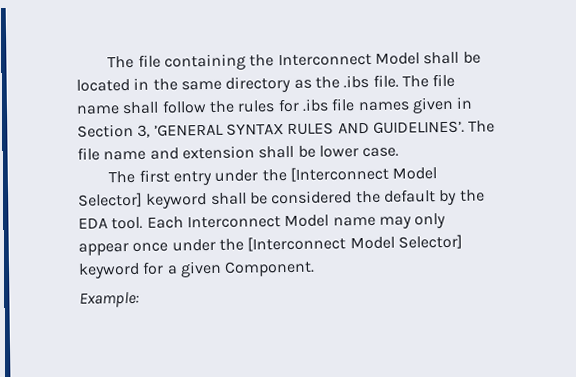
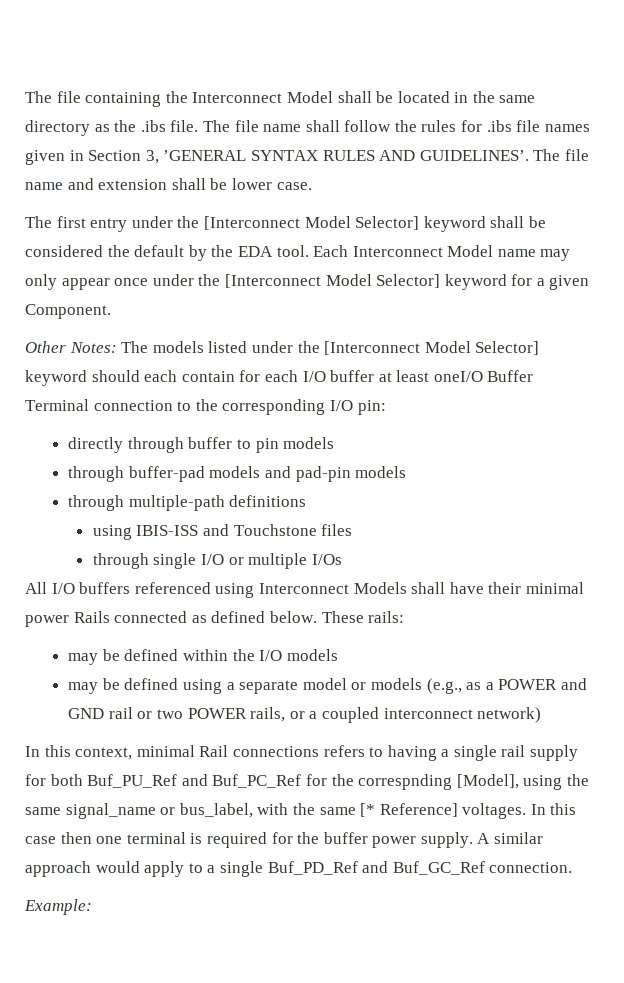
+ Other Notes: The models listed under the [Interconnect Model Selector] keyword should each contain for each I/O buffer at least oneI/O Buffer Terminal connection to the corresponding I/O pin:
+ directly through buffer to pin models
+ through buffer-pad models and pad-pin models
+ through multiple-path definitions
+ using IBIS-ISS and Touchstone files
+ through single I/O or multiple I/Os
+ All I/O buffers referenced using Interconnect Models shall have their minimal power Rails connected as defined below. These rails:
+ may be defined within the I/O models
+ may be defined using a separate model or models (e.g., as a POWER and GND rail or two POWER rails, or a coupled interconnect network)
+ In this context, minimal Rail connections refers to having a single rail supply for both Buf_PU_Ref and Buf_PC_Ref for the correspnding [Model], using the same signal_name or bus_label, with the same [* Reference] voltages. In this case then one terminal is required for the buffer power supply. A similar approach would apply to a single Buf_PD_Ref and Buf_GC_Ref connection.

